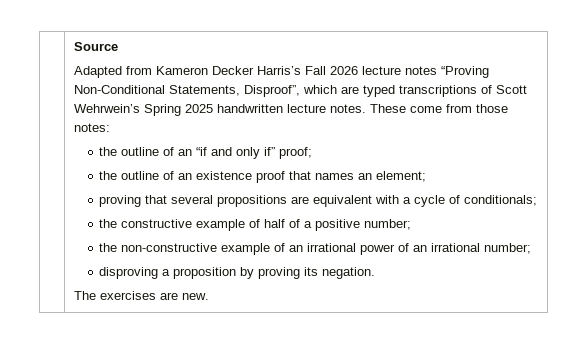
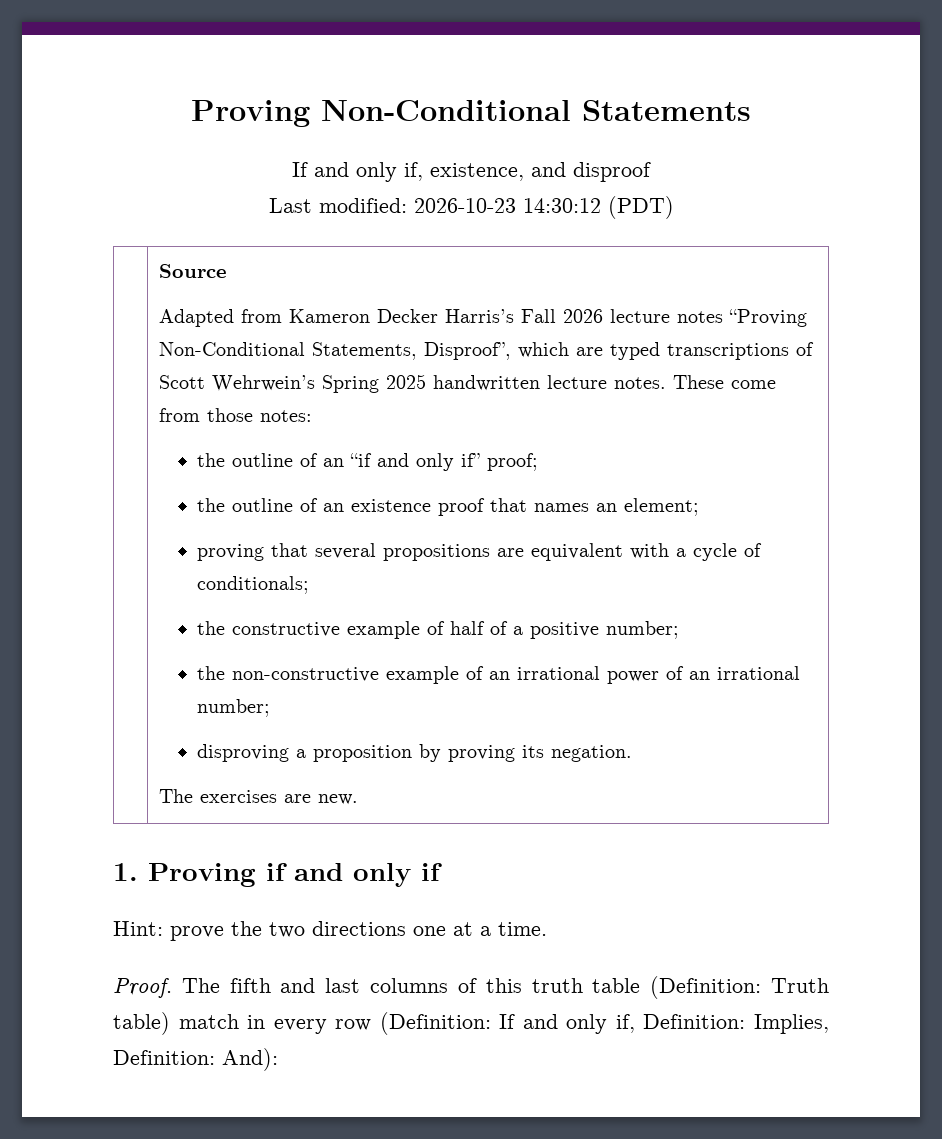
+ Proving Non-Conditional Statements
+ If and only if, existence, and disproof
+ Last modified: 2026-10-23 14:30:12 (PDT)
+ 1. Proving if and only if
+ Hint: prove the two directions one at a time.
+ Proof. The fifth and last columns of this truth table (Definition: Truth table) match in every row (Definition: If and only if, Definition: Implies, Definition: And):

